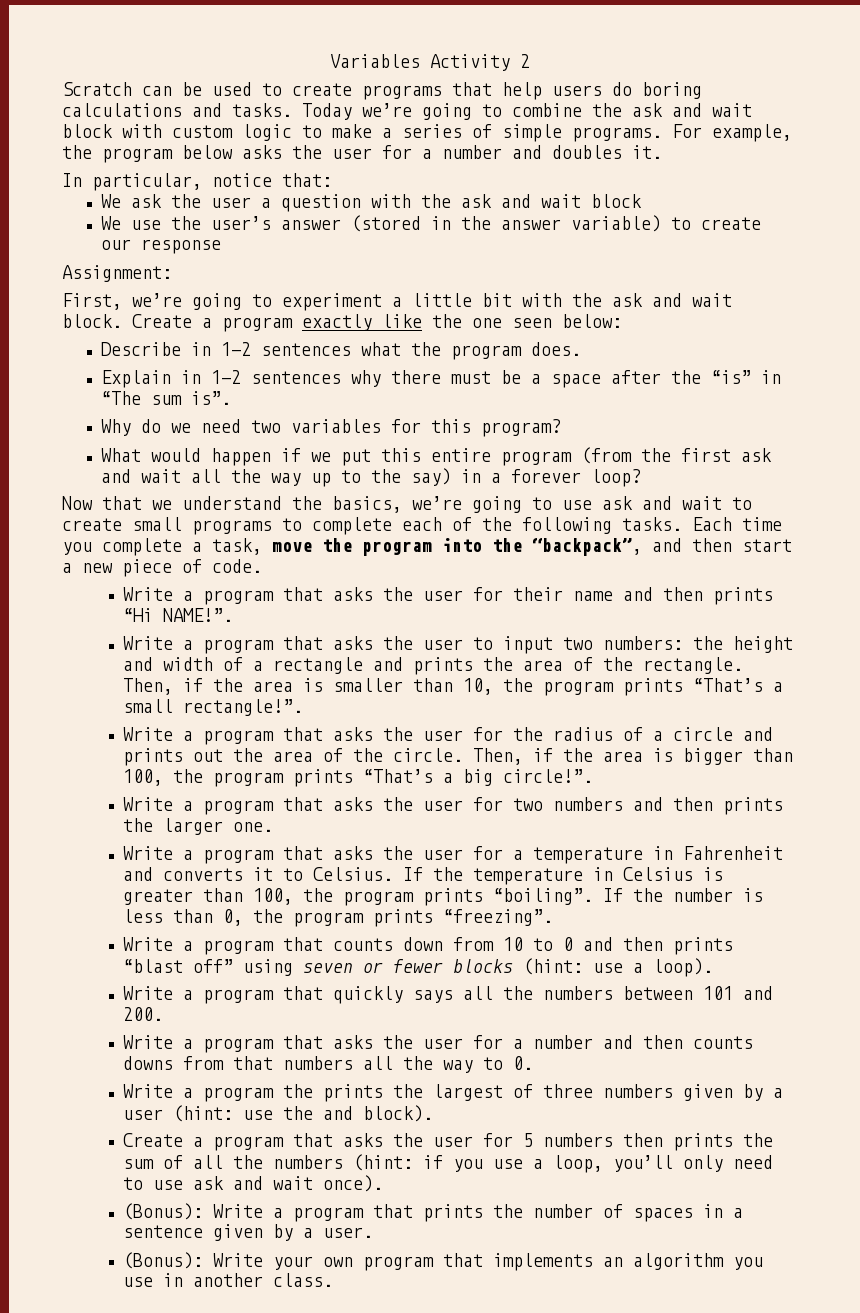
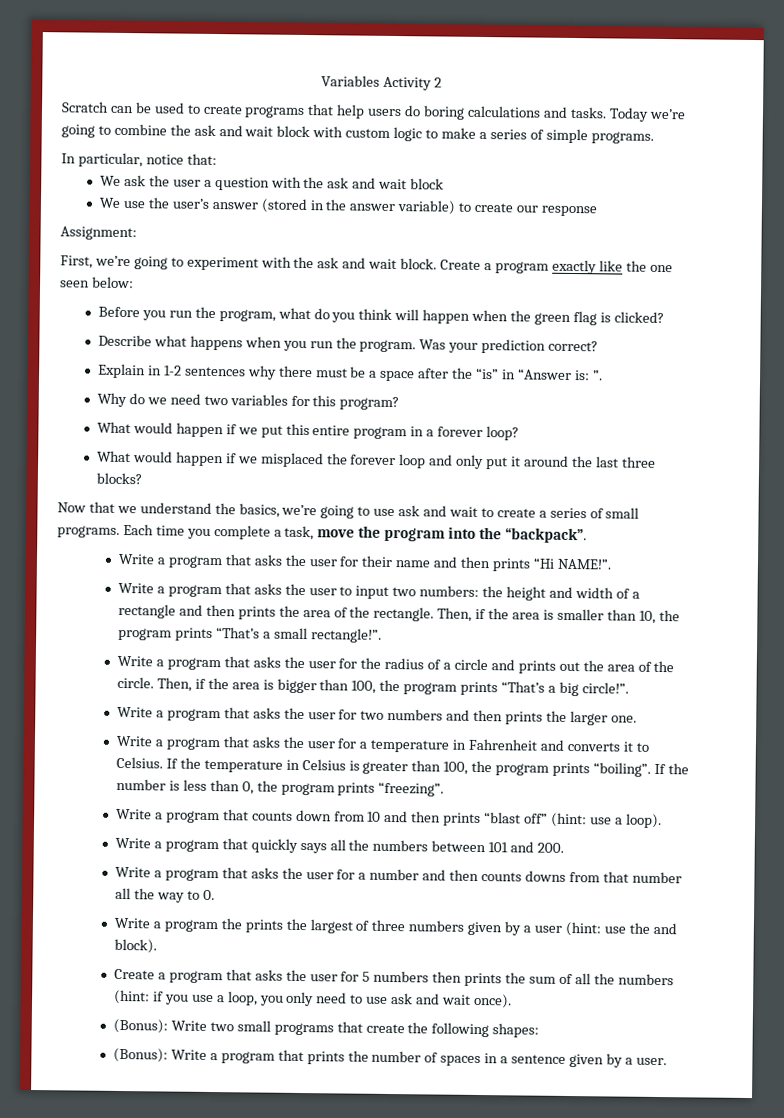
- For example, the program below asks the user for a number and doubles it.
- First, we’re going to experiment a little bit with the ask and wait block.
+ First, we’re going to experiment with the ask and wait block.
- Describe in 1-2 sentences what the program does.
+ Before you run the program, what do you think will happen when the green flag is clicked?
+ Describe what happens when you run the program. Was your prediction correct?
- Explain in 1-2 sentences why there must be a space after the “is” in “The sum is”.
+ Explain in 1-2 sentences why there must be a space after the “is” in “Answer is: ”.
- What would happen if we put this entire program (from the first ask and wait all the way up to the say) in a forever loop?
+ What would happen if we put this entire program in a forever loop?
+ What would happen if we misplaced the forever loop and only put it around the last three blocks?
- Now that we understand the basics, we’re going to use ask and wait to create small programs to complete each of the following tasks.
+ Now that we understand the basics, we’re going to use ask and wait to create a series of small programs.
- Each time you complete a task, move the program into the “backpack”, and then start a new piece of code.
+ Each time you complete a task, move the program into the “backpack”.
- Write a program that asks the user to input two numbers: the height and width of a rectangle and prints the area of the rectangle.
+ Write a program that asks the user to input two numbers: the height and width of a rectangle and then prints the area of the rectangle.
- Write a program that counts down from 10 to 0 and then prints “blast off” using seven or fewer blocks (hint: use a loop).
+ Write a program that counts down from 10 and then prints “blast off” (hint: use a loop).
- Write a program that asks the user for a number and then counts downs from that numbers all the way to 0.
+ Write a program that asks the user for a number and then counts downs from that number all the way to 0.
- Create a program that asks the user for 5 numbers then prints the sum of all the numbers (hint: if you use a loop, you’ll only need to use ask and wait once).
+ Create a program that asks the user for 5 numbers then prints the sum of all the numbers (hint: if you use a loop, you only need to use ask and wait once).
+ (Bonus): Write two small programs that create the following shapes:
- (Bonus): Write your own program that implements an algorithm you use in another class.

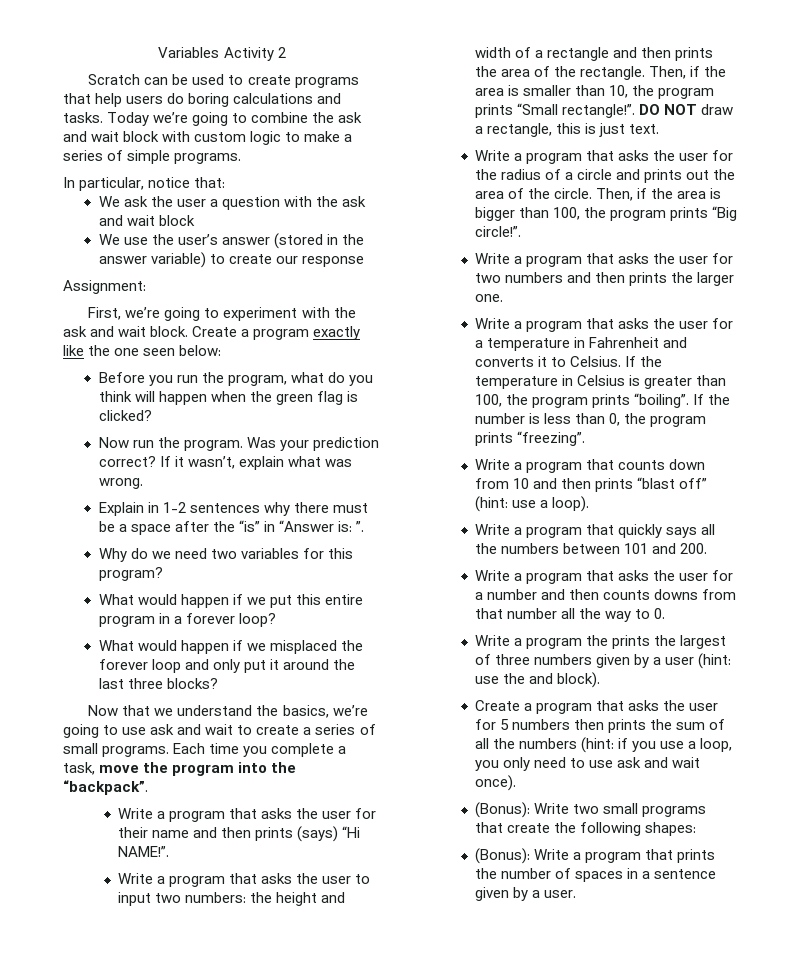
- Describe what happens when you run the program.
+ Now run the program.
+ If it wasn’t, explain what was wrong.
- Write a program that asks the user for their name and then prints “Hi NAME!”.
+ Write a program that asks the user for their name and then prints (says) “Hi NAME!”.
- Then, if the area is smaller than 10, the program prints “That’s a small rectangle!”.
+ Then, if the area is smaller than 10, the program prints “Small rectangle!”. DO NOT draw a rectangle, this is just text.
- Then, if the area is bigger than 100, the program prints “That’s a big circle!”.
+ Then, if the area is bigger than 100, the program prints “Big circle!”.

